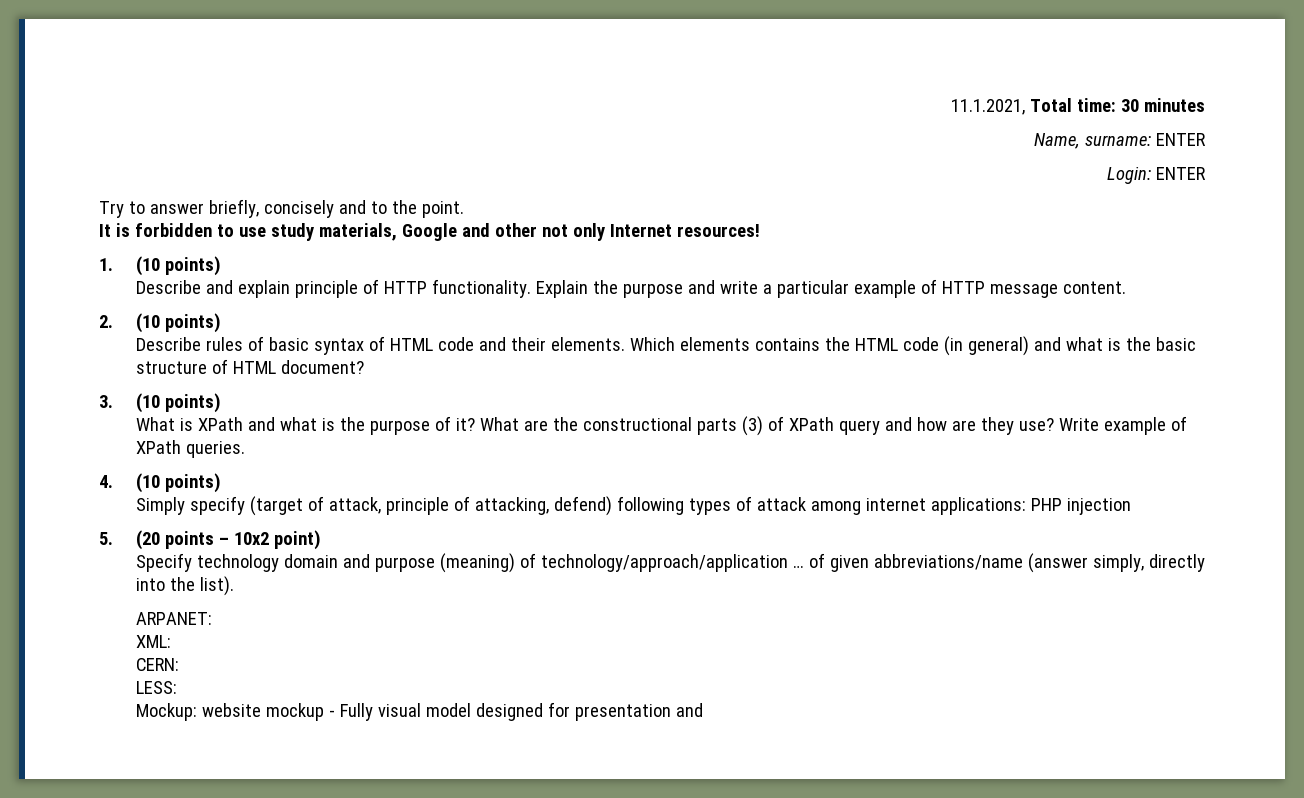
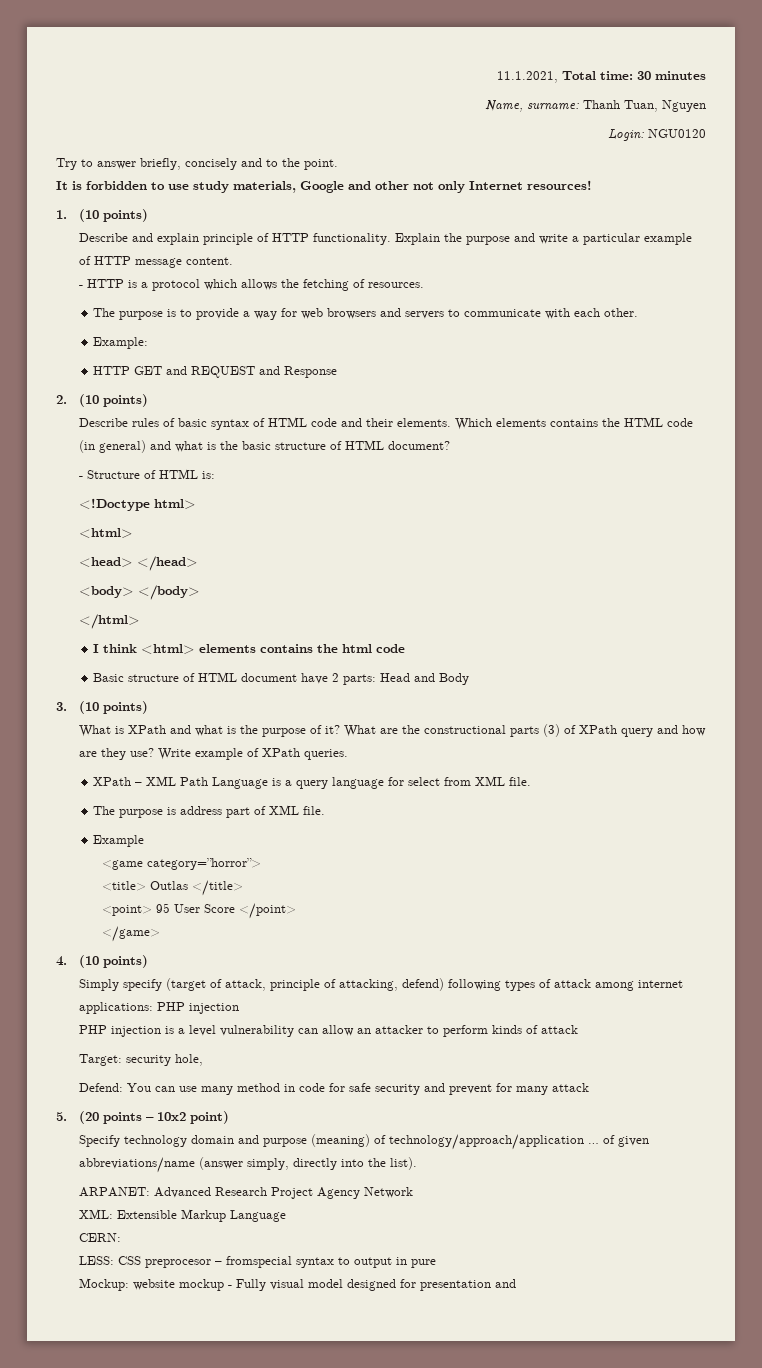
- Name, surname: ENTER
+ Name, surname: Thanh Tuan, Nguyen
- Login: ENTER
+ Login: NGU0120
+ - HTTP is a protocol which allows the fetching of resources.
+ The purpose is to provide a way for web browsers and servers to communicate with each other.
+ Example:
+ HTTP GET and REQUEST and Response
+ - Structure of HTML is:
+ <!Doctype html>
+ <html>
+ <head> </head>
+ <body> </body>
+ </html>
+ I think <html> elements contains the html code
+ Basic structure of HTML document have 2 parts: Head and Body
+ XPath – XML Path Language is a query language for select from XML file.
+ The purpose is address part of XML file.
+ Example
+ <game category=”horror”>
+ <title> Outlas </title>
+ <point> 95 User Score </point>
+ </game>
+ PHP injection is a level vulnerability can allow an attacker to perform kinds of attack
+ Target: security hole,
+ Defend: You can use many method in code for safe security and prevent for many attack
- ARPANET:
- XML:
+ ARPANET: Advanced Research Project Agency Network
+ XML: Extensible Markup Language
  CERN:
- LESS:
+ LESS: CSS preprocesor – fromspecial syntax to output in pure

